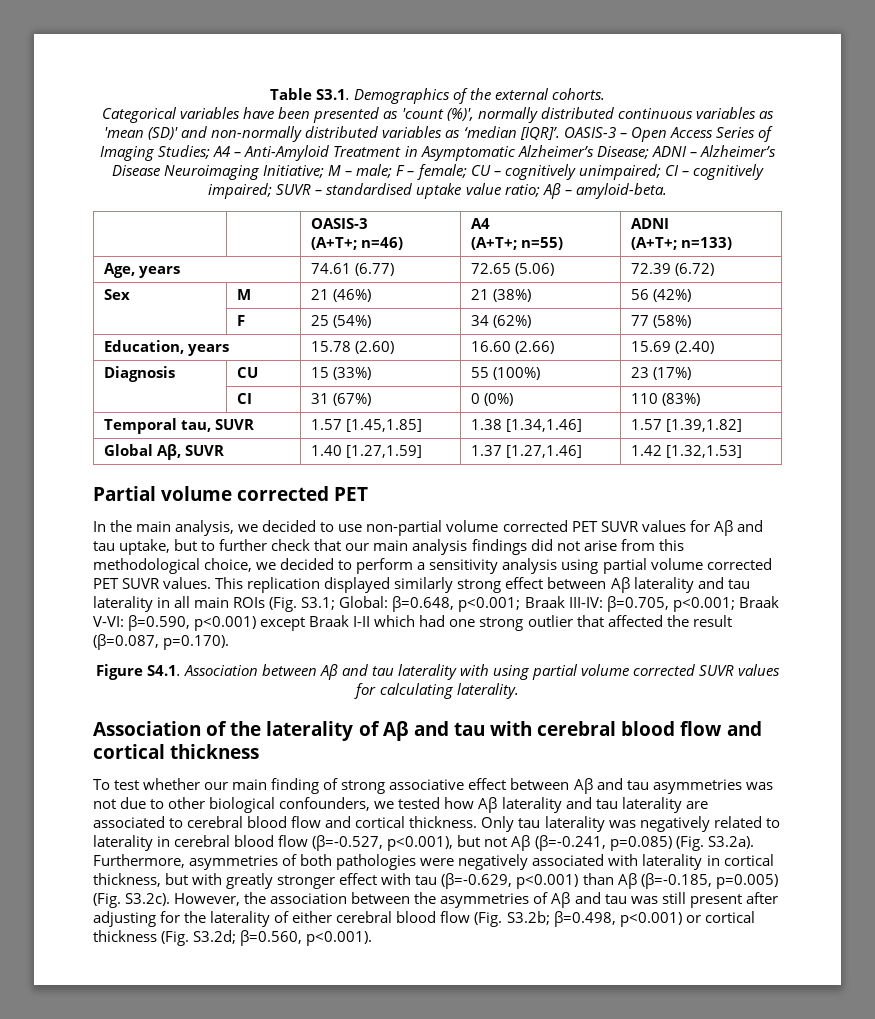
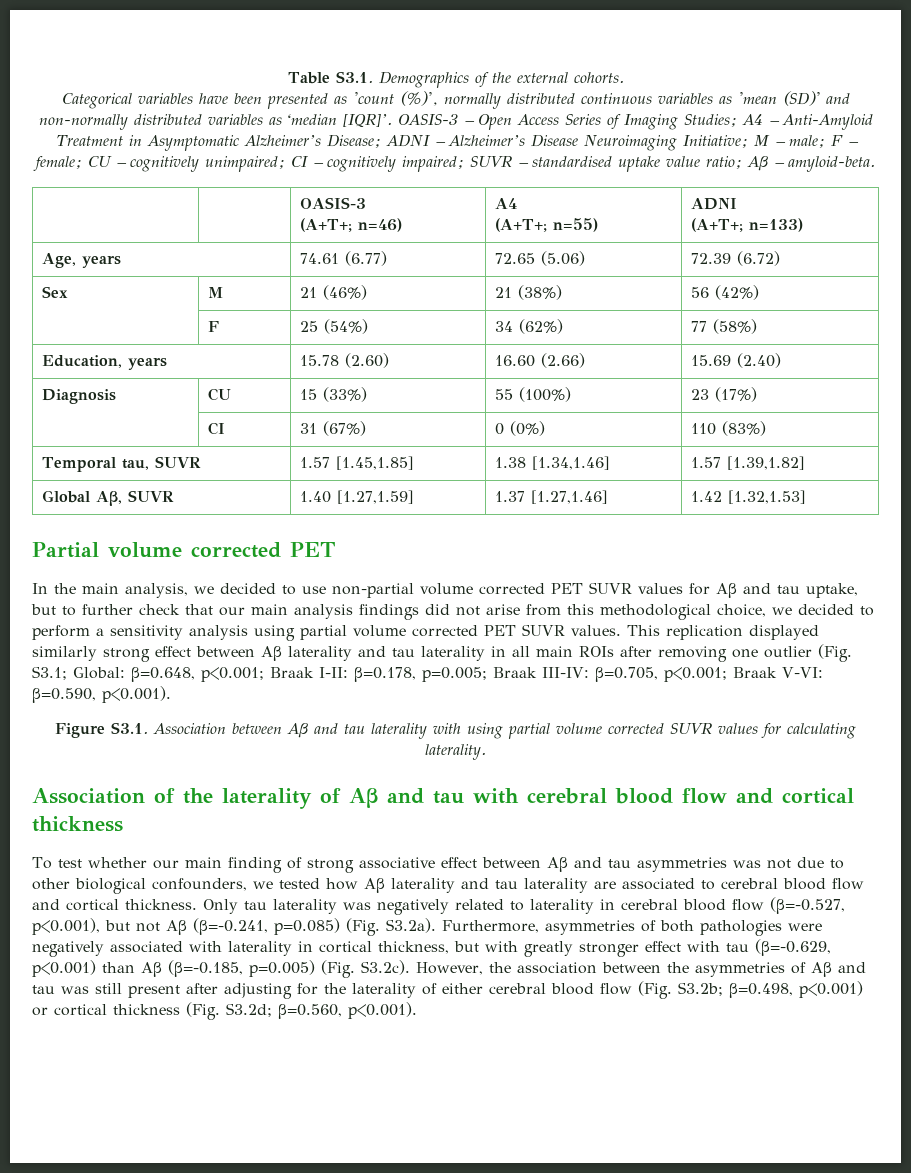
- This replication displayed similarly strong effect between Aβ laterality and tau laterality in all main ROIs (Fig. S3.1; Global: β=0.648, p<0.001; Braak III-IV: β=0.705, p<0.001; Braak V-VI: β=0.590, p<0.001) except Braak I-II which had one strong outlier that affected the result (β=0.087, p=0.170).
+ This replication displayed similarly strong effect between Aβ laterality and tau laterality in all main ROIs after removing one outlier (Fig. S3.1; Global: β=0.648, p<0.001; Braak I-II: β=0.178, p=0.005; Braak III-IV: β=0.705, p<0.001; Braak V-VI: β=0.590, p<0.001).
- Figure S4.1. Association between Aβ and tau laterality with using partial volume corrected SUVR values for calculating laterality.
+ Figure S3.1. Association between Aβ and tau laterality with using partial volume corrected SUVR values for calculating laterality.

